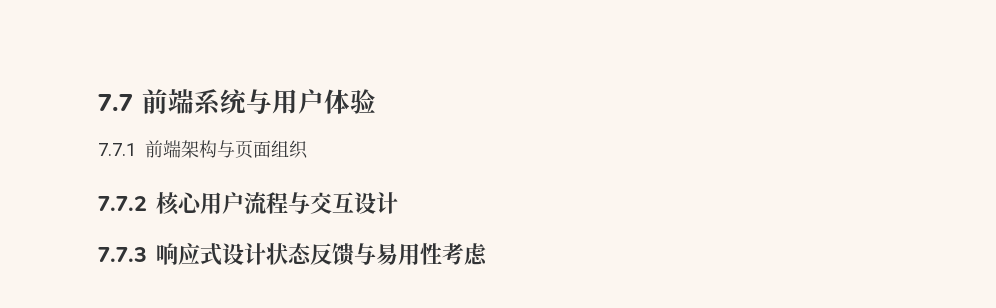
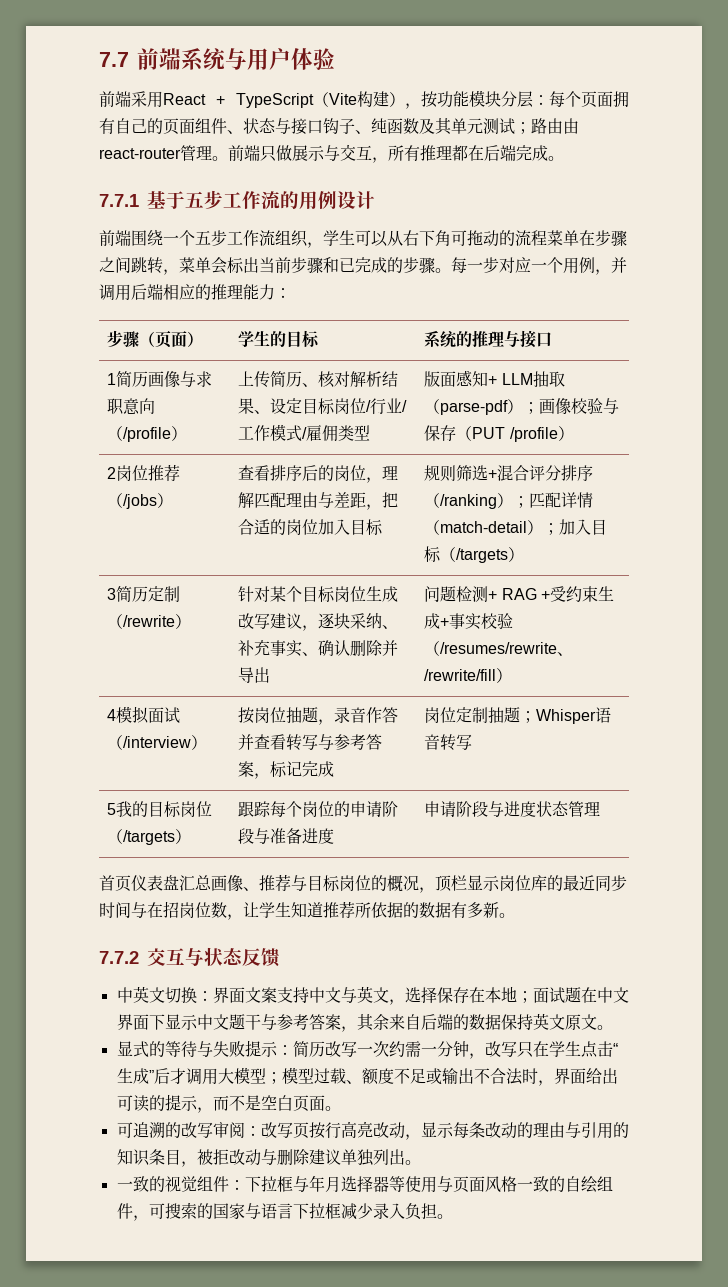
- 7.7.1前端架构与页面组织
- 7.7.2核心用户流程与交互设计
- 7.7.3响应式设计状态反馈与易用性考虑
+ 前端采用React + TypeScript（Vite构建），按功能模块分层：每个页面拥有自己的页面组件、状态与接口钩子、纯函数及其单元测试；路由由react-router管理。前端只做展示与交互，所有推理都在后端完成。
+ 7.7.1基于五步工作流的用例设计
+ 前端围绕一个五步工作流组织，学生可以从右下角可拖动的流程菜单在步骤之间跳转，菜单会标出当前步骤和已完成的步骤。每一步对应一个用例，并调用后端相应的推理能力：
+ 步骤（页面） | 学生的目标 | 系统的推理与接口
+ 1简历画像与求职意向（/profile） | 上传简历、核对解析结果、设定目标岗位/行业/工作模式/雇佣类型 | 版面感知+ LLM抽取（parse-pdf）；画像校验与保存（PUT /profile）
+ 2岗位推荐（/jobs） | 查看排序后的岗位，理解匹配理由与差距，把合适的岗位加入目标 | 规则筛选+混合评分排序（/ranking）；匹配详情（match-detail）；加入目标（/targets）
+ 3简历定制（/rewrite） | 针对某个目标岗位生成改写建议，逐块采纳、补充事实、确认删除并导出 | 问题检测+ RAG +受约束生成+事实校验（/resumes/rewrite、/rewrite/fill）
+ 4模拟面试（/interview） | 按岗位抽题，录音作答并查看转写与参考答案，标记完成 | 岗位定制抽题；Whisper语音转写
+ 5我的目标岗位（/targets） | 跟踪每个岗位的申请阶段与准备进度 | 申请阶段与进度状态管理
+ 首页仪表盘汇总画像、推荐与目标岗位的概况，顶栏显示岗位库的最近同步时间与在招岗位数，让学生知道推荐所依据的数据有多新。
+ 7.7.2交互与状态反馈
+ 中英文切换：界面文案支持中文与英文，选择保存在本地；面试题在中文界面下显示中文题干与参考答案，其余来自后端的数据保持英文原文。
+ 显式的等待与失败提示：简历改写一次约需一分钟，改写只在学生点击“生成”后才调用大模型；模型过载、额度不足或输出不合法时，界面给出可读的提示，而不是空白页面。
+ 可追溯的改写审阅：改写页按行高亮改动，显示每条改动的理由与引用的知识条目，被拒改动与删除建议单独列出。
+ 一致的视觉组件：下拉框与年月选择器等使用与页面风格一致的自绘组件，可搜索的国家与语言下拉框减少录入负担。

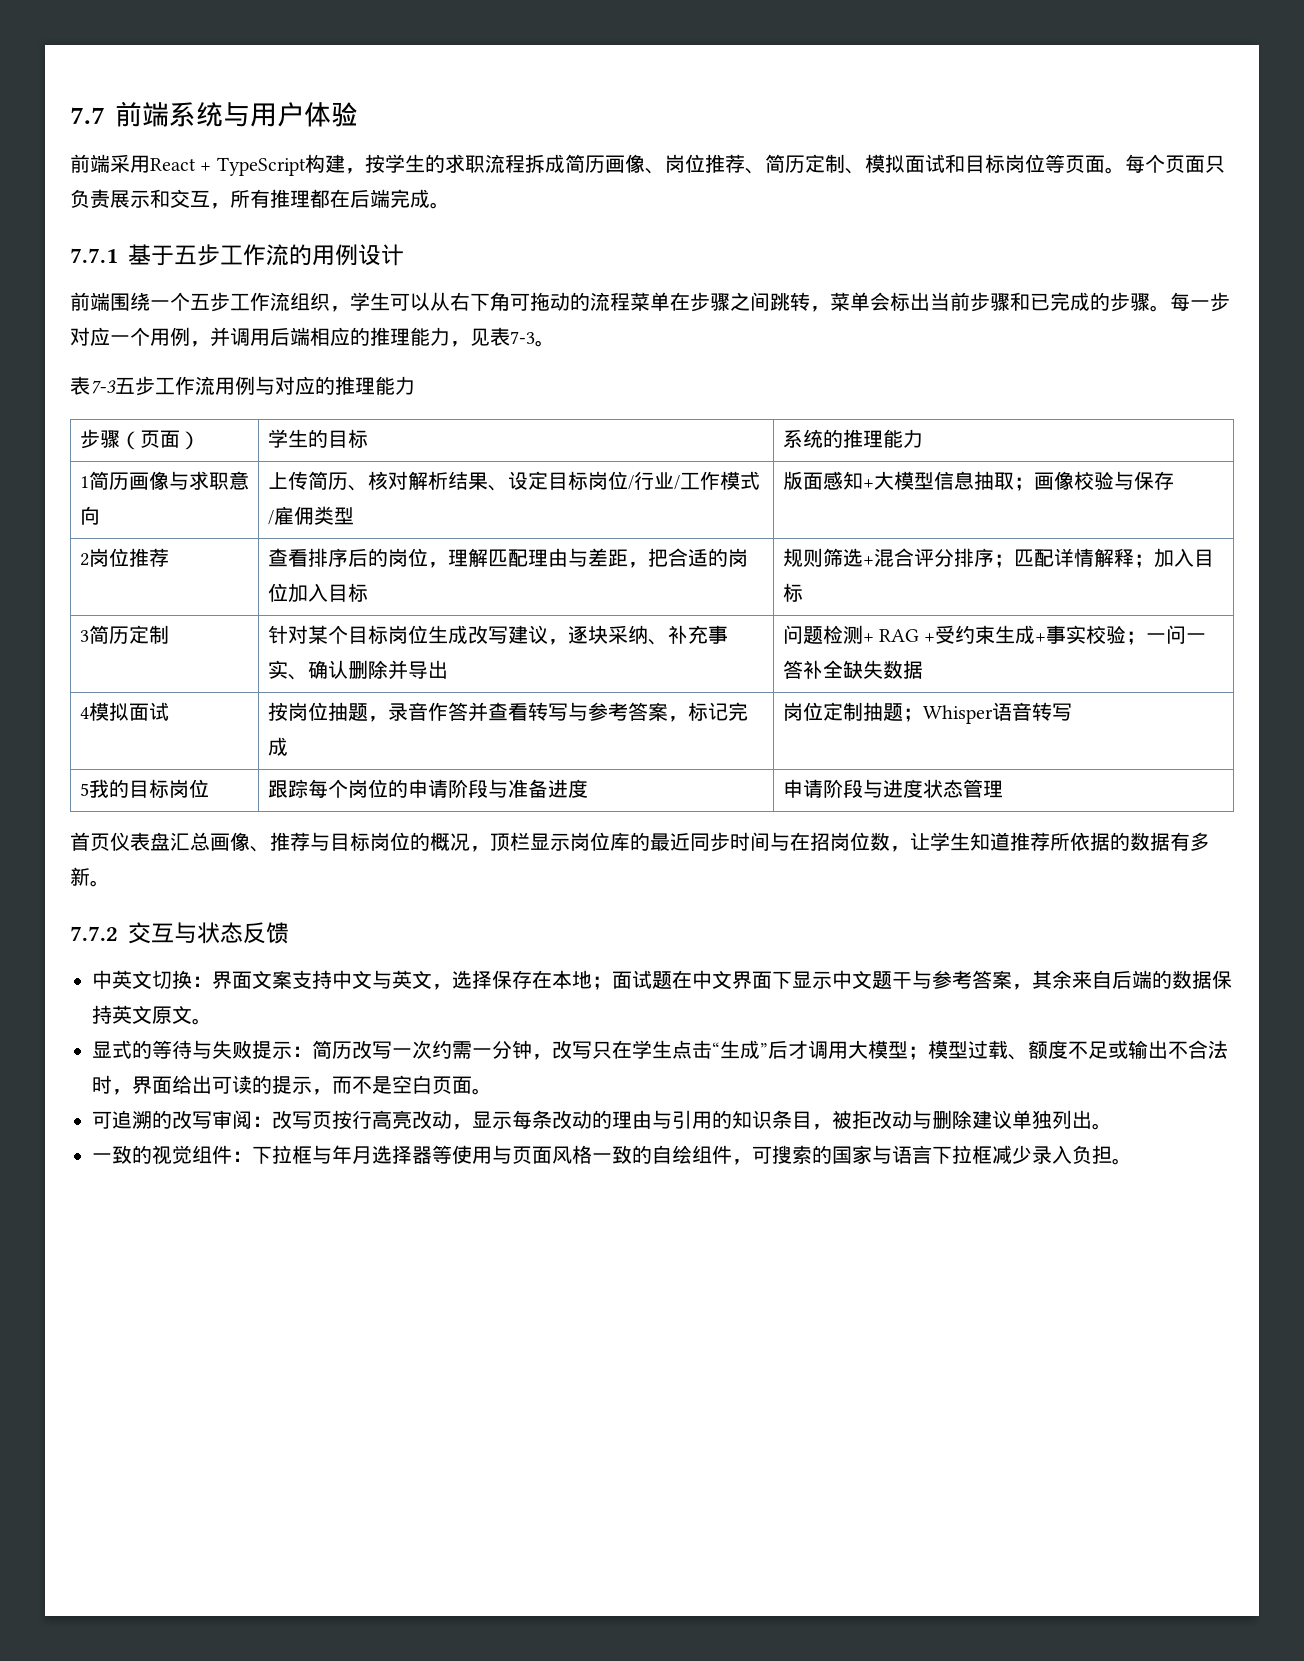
- 前端采用React + TypeScript（Vite构建），按功能模块分层：每个页面拥有自己的页面组件、状态与接口钩子、纯函数及其单元测试；路由由react-router管理。前端只做展示与交互，所有推理都在后端完成。
+ 前端采用React + TypeScript构建，按学生的求职流程拆成简历画像、岗位推荐、简历定制、模拟面试和目标岗位等页面。每个页面只负责展示和交互，所有推理都在后端完成。
- 每一步对应一个用例，并调用后端相应的推理能力：
+ 每一步对应一个用例，并调用后端相应的推理能力，见表7-3。
+ 表7-3五步工作流用例与对应的推理能力
- 步骤（页面） | 学生的目标 | 系统的推理与接口
+ 步骤（页面） | 学生的目标 | 系统的推理能力
- 1简历画像与求职意向（/profile） | 上传简历、核对解析结果、设定目标岗位/行业/工作模式/雇佣类型 | 版面感知+ LLM抽取（parse-pdf）；画像校验与保存（PUT /profile）
+ 1简历画像与求职意向 | 上传简历、核对解析结果、设定目标岗位/行业/工作模式/雇佣类型 | 版面感知+大模型信息抽取；画像校验与保存
- 2岗位推荐（/jobs） | 查看排序后的岗位，理解匹配理由与差距，把合适的岗位加入目标 | 规则筛选+混合评分排序（/ranking）；匹配详情（match-detail）；加入目标（/targets）
+ 2岗位推荐 | 查看排序后的岗位，理解匹配理由与差距，把合适的岗位加入目标 | 规则筛选+混合评分排序；匹配详情解释；加入目标
- 3简历定制（/rewrite） | 针对某个目标岗位生成改写建议，逐块采纳、补充事实、确认删除并导出 | 问题检测+ RAG +受约束生成+事实校验（/resumes/rewrite、/rewrite/fill）
+ 3简历定制 | 针对某个目标岗位生成改写建议，逐块采纳、补充事实、确认删除并导出 | 问题检测+ RAG +受约束生成+事实校验；一问一答补全缺失数据
- 4模拟面试（/interview） | 按岗位抽题，录音作答并查看转写与参考答案，标记完成 | 岗位定制抽题；Whisper语音转写
+ 4模拟面试 | 按岗位抽题，录音作答并查看转写与参考答案，标记完成 | 岗位定制抽题；Whisper语音转写
- 5我的目标岗位（/targets） | 跟踪每个岗位的申请阶段与准备进度 | 申请阶段与进度状态管理
+ 5我的目标岗位 | 跟踪每个岗位的申请阶段与准备进度 | 申请阶段与进度状态管理

